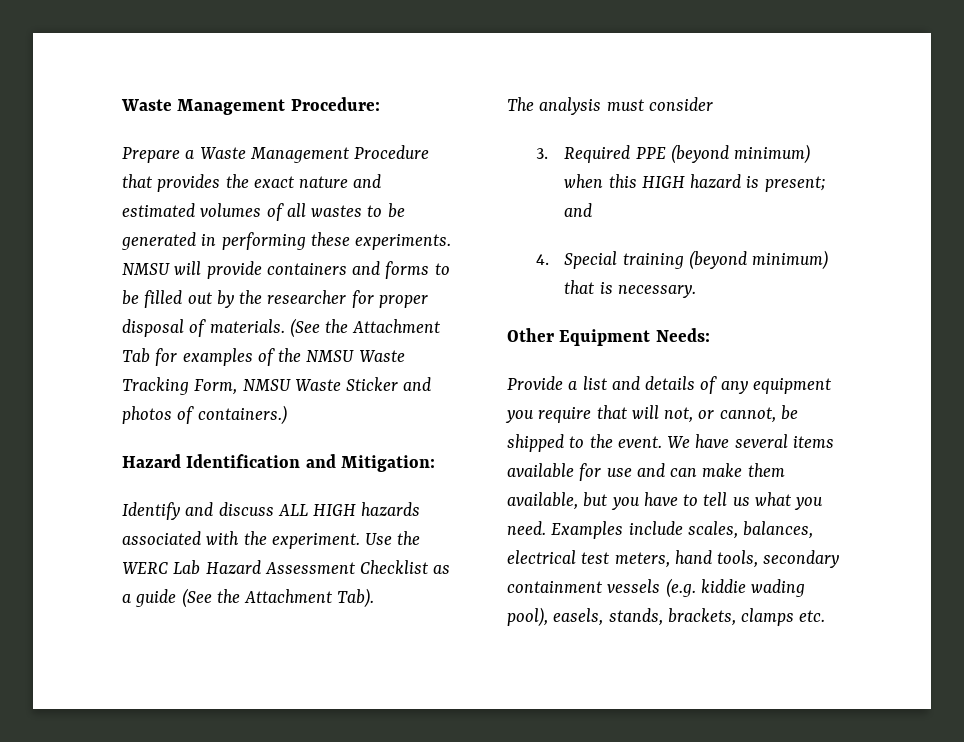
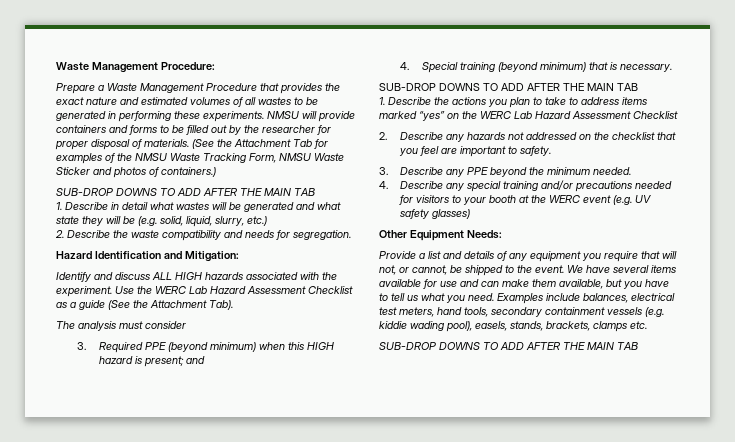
  (See the Attachment Tab for examples of the NMSU Waste Tracking Form, NMSU Waste Sticker and photos of containers.)
+ SUB-DROP DOWNS TO ADD AFTER THE MAIN TAB
+ 1. Describe in detail what wastes will be generated and what state they will be (e.g. solid, liquid, slurry, etc.)
+ 2. Describe the waste compatibility and needs for segregation.
  4. Special training (beyond minimum) that is necessary.
+ SUB-DROP DOWNS TO ADD AFTER THE MAIN TAB
+ 1. Describe the actions you plan to take to address items marked “yes” on the WERC Lab Hazard Assessment Checklist
+ 2. Describe any hazards not addressed on the checklist that you feel are important to safety.
+ 3. Describe any PPE beyond the minimum needed.
+ 4. Describe any special training and/or precautions needed for visitors to your booth at the WERC event (e.g. UV safety glasses)
- Examples include scales, balances, electrical test meters, hand tools, secondary containment vessels (e.g. kiddie wading pool), easels, stands, brackets, clamps etc.
+ Examples include balances, electrical test meters, hand tools, secondary containment vessels (e.g. kiddie wading pool), easels, stands, brackets, clamps etc.
+ SUB-DROP DOWNS TO ADD AFTER THE MAIN TAB

